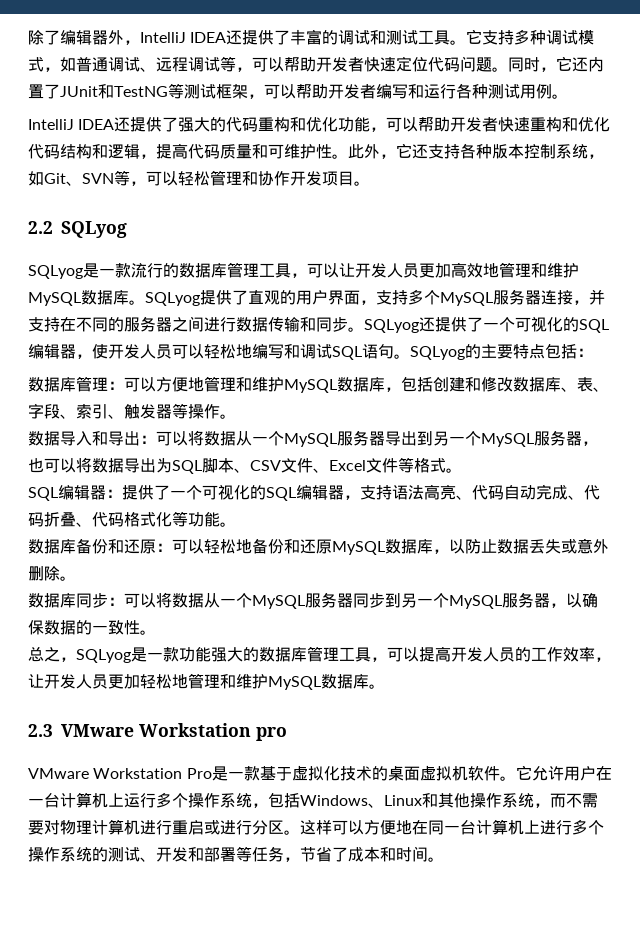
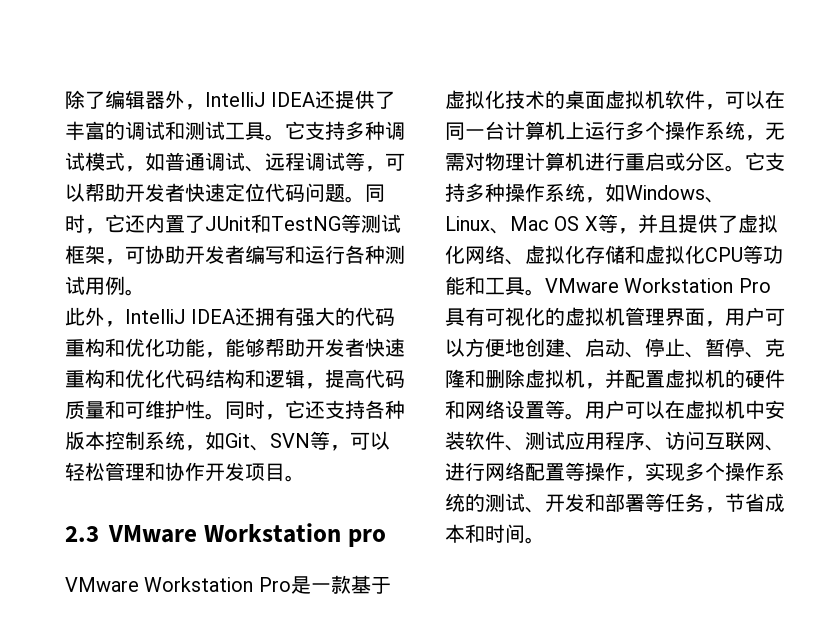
- 同时，它还内置了JUnit和TestNG等测试框架，可以帮助开发者编写和运行各种测试用例。
+ 同时，它还内置了JUnit和TestNG等测试框架，可协助开发者编写和运行各种测试用例。
- IntelliJ IDEA还提供了强大的代码重构和优化功能，可以帮助开发者快速重构和优化代码结构和逻辑，提高代码质量和可维护性。
+ 此外，IntelliJ IDEA还拥有强大的代码重构和优化功能，能够帮助开发者快速重构和优化代码结构和逻辑，提高代码质量和可维护性。
- 此外，它还支持各种版本控制系统，如Git、SVN等，可以轻松管理和协作开发项目。
+ 同时，它还支持各种版本控制系统，如Git、SVN等，可以轻松管理和协作开发项目。
- 2.2 SQLyog
- SQLyog是一款流行的数据库管理工具，可以让开发人员更加高效地管理和维护MySQL数据库。SQLyog提供了直观的用户界面，支持多个MySQL服务器连接，并支持在不同的服务器之间进行数据传输和同步。SQLyog还提供了一个可视化的SQL编辑器，使开发人员可以轻松地编写和调试SQL语句。SQLyog的主要特点包括：
- 数据库管理：可以方便地管理和维护MySQL数据库，包括创建和修改数据库、表、字段、索引、触发器等操作。
- 数据导入和导出：可以将数据从一个MySQL服务器导出到另一个MySQL服务器，也可以将数据导出为SQL脚本、CSV文件、Excel文件等格式。
- SQL编辑器：提供了一个可视化的SQL编辑器，支持语法高亮、代码自动完成、代码折叠、代码格式化等功能。
- 数据库备份和还原：可以轻松地备份和还原MySQL数据库，以防止数据丢失或意外删除。
- 数据库同步：可以将数据从一个MySQL服务器同步到另一个MySQL服务器，以确保数据的一致性。
- 总之，SQLyog是一款功能强大的数据库管理工具，可以提高开发人员的工作效率，让开发人员更加轻松地管理和维护MySQL数据库。
- VMware Workstation Pro是一款基于虚拟化技术的桌面虚拟机软件。它允许用户在一台计算机上运行多个操作系统，包括Windows、Linux和其他操作系统，而不需要对物理计算机进行重启或进行分区。这样可以方便地在同一台计算机上进行多个操作系统的测试、开发和部署等任务，节省了成本和时间。
+ VMware Workstation Pro是一款基于虚拟化技术的桌面虚拟机软件，可以在同一台计算机上运行多个操作系统，无需对物理计算机进行重启或分区。它支持多种操作系统，如Windows、Linux、Mac OS X等，并且提供了虚拟化网络、虚拟化存储和虚拟化CPU等功能和工具。VMware Workstation Pro具有可视化的虚拟机管理界面，用户可以方便地创建、启动、停止、暂停、克隆和删除虚拟机，并配置虚拟机的硬件和网络设置等。用户可以在虚拟机中安装软件、测试应用程序、访问互联网、进行网络配置等操作，实现多个操作系统的测试、开发和部署等任务，节省成本和时间。

